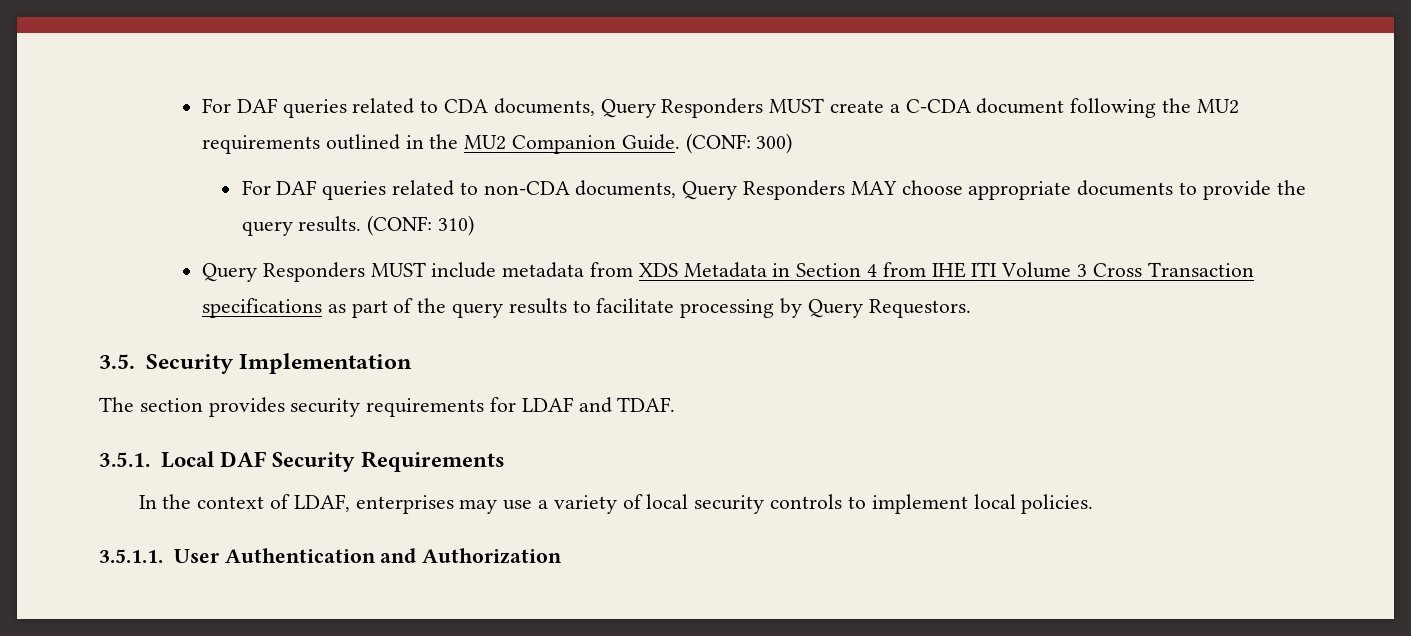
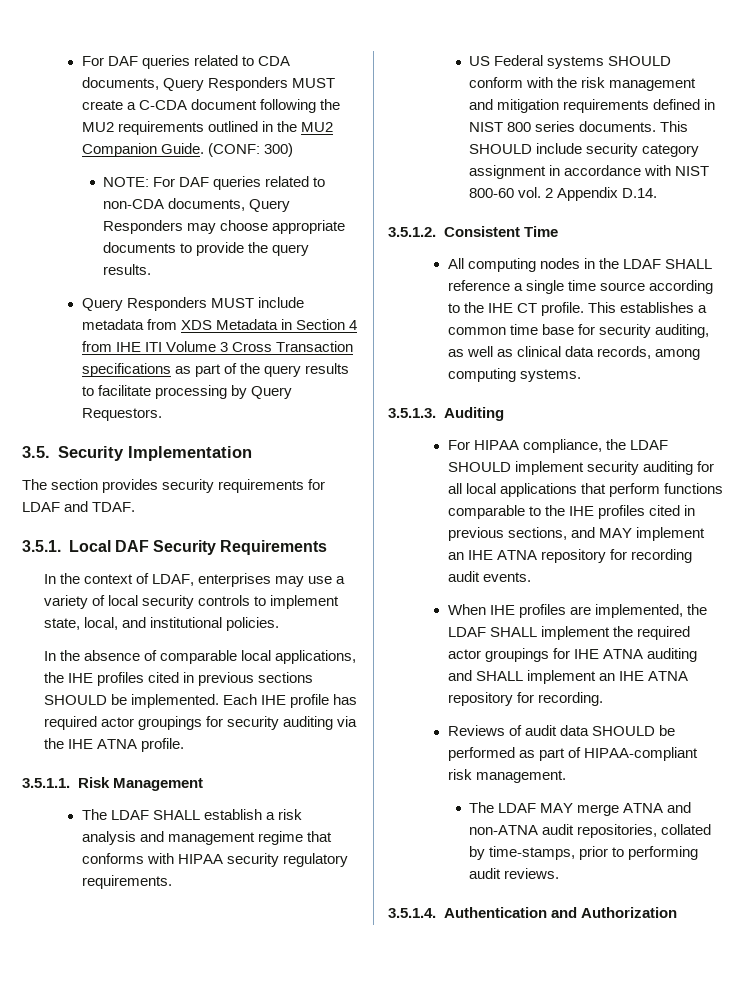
- For DAF queries related to non-CDA documents, Query Responders MAY choose appropriate documents to provide the query results. (CONF: 310)
+ NOTE: For DAF queries related to non-CDA documents, Query Responders may choose appropriate documents to provide the query results.
- In the context of LDAF, enterprises may use a variety of local security controls to implement local policies.
- 3.5.1.1. User Authentication and Authorization
+ In the context of LDAF, enterprises may use a variety of local security controls to implement state, local, and institutional policies.
+ In the absence of comparable local applications, the IHE profiles cited in previous sections SHOULD be implemented. Each IHE profile has required actor groupings for security auditing via the IHE ATNA profile.
+ 3.5.1.1. Risk Management
+ The LDAF SHALL establish a risk analysis and management regime that conforms with HIPAA security regulatory requirements.
+ US Federal systems SHOULD conform with the risk management and mitigation requirements defined in NIST 800 series documents. This SHOULD include security category assignment in accordance with NIST 800-60 vol. 2 Appendix D.14.
+ 3.5.1.2. Consistent Time
+ All computing nodes in the LDAF SHALL reference a single time source according to the IHE CT profile. This establishes a common time base for security auditing, as well as clinical data records, among computing systems.
+ 3.5.1.3. Auditing
+ For HIPAA compliance, the LDAF SHOULD implement security auditing for all local applications that perform functions comparable to the IHE profiles cited in previous sections, and MAY implement an IHE ATNA repository for recording audit events.
+ When IHE profiles are implemented, the LDAF SHALL implement the required actor groupings for IHE ATNA auditing and SHALL implement an IHE ATNA repository for recording.
+ Reviews of audit data SHOULD be performed as part of HIPAA-compliant risk management.
+ The LDAF MAY merge ATNA and non-ATNA audit repositories, collated by time-stamps, prior to performing audit reviews.
+ 3.5.1.4. Authentication and Authorization

